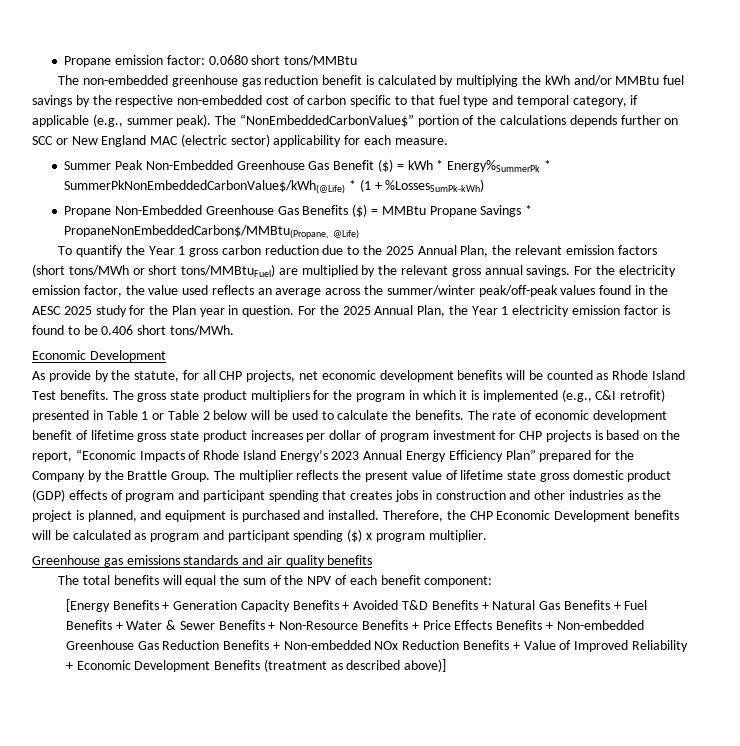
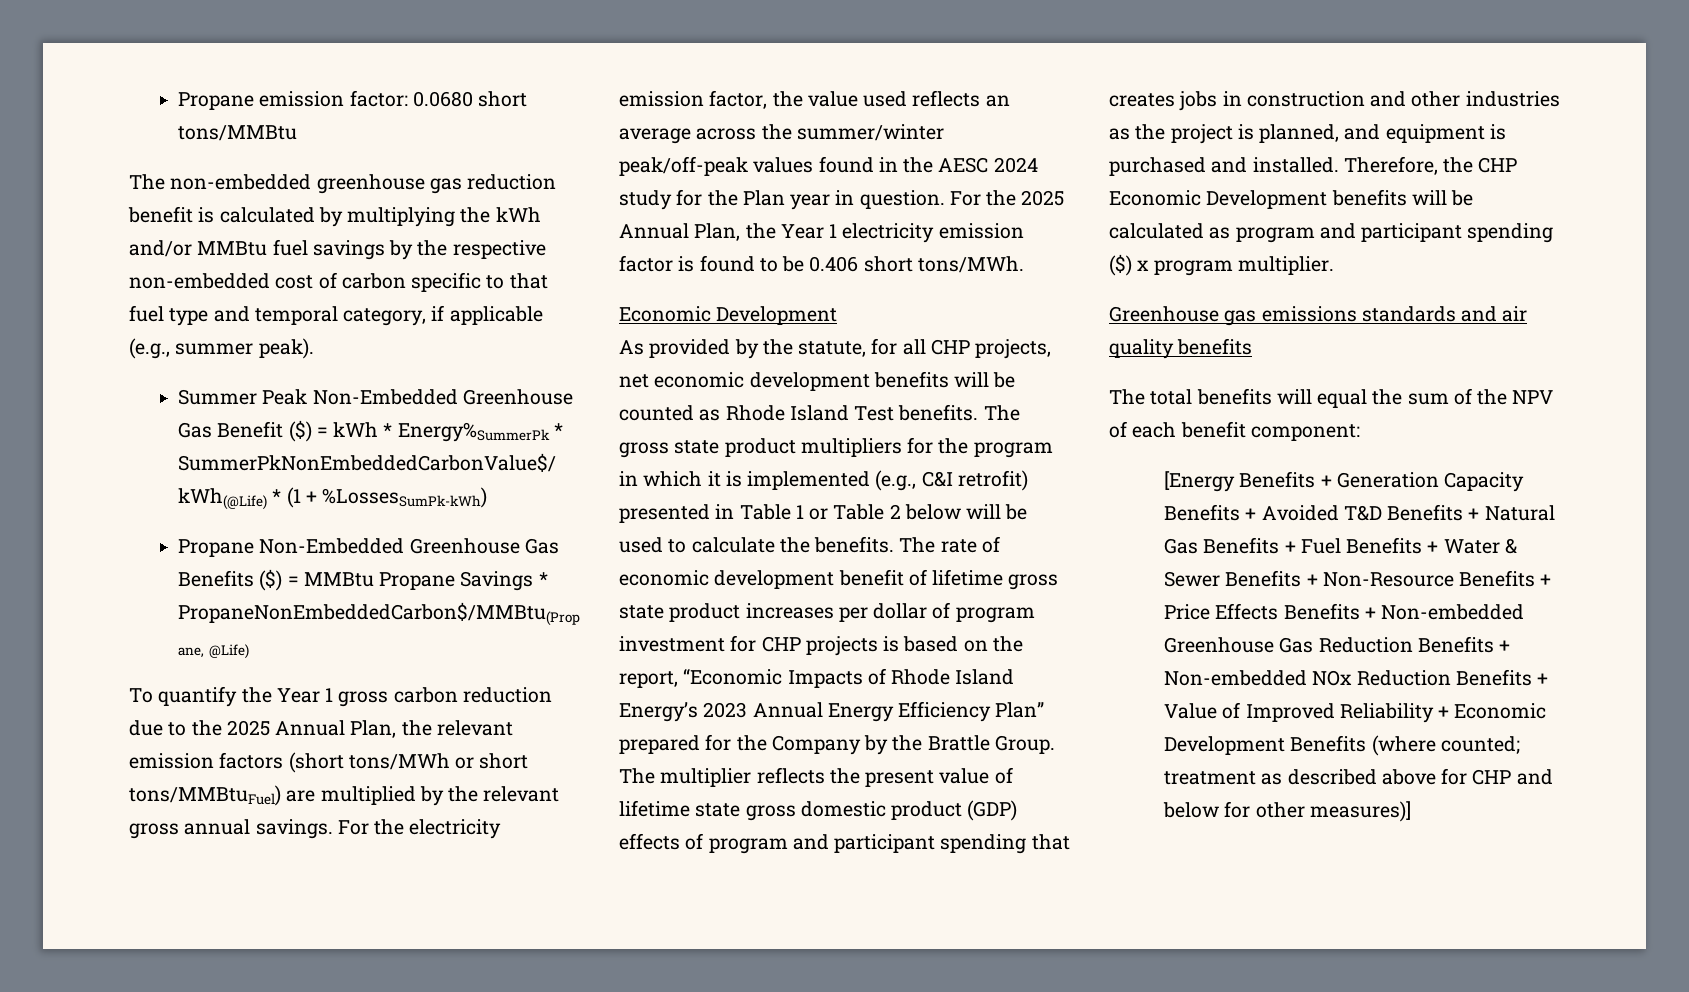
- The “NonEmbeddedCarbonValue$” portion of the calculations depends further on SCC or New England MAC (electric sector) applicability for each measure.
- For the electricity emission factor, the value used reflects an average across the summer/winter peak/off-peak values found in the AESC 2025 study for the Plan year in question.
+ For the electricity emission factor, the value used reflects an average across the summer/winter peak/off-peak values found in the AESC 2024 study for the Plan year in question.
- As provide by the statute, for all CHP projects, net economic development benefits will be counted as Rhode Island Test benefits.
+ As provided by the statute, for all CHP projects, net economic development benefits will be counted as Rhode Island Test benefits.
- [Energy Benefits + Generation Capacity Benefits + Avoided T&D Benefits + Natural Gas Benefits + Fuel Benefits + Water & Sewer Benefits + Non-Resource Benefits + Price Effects Benefits + Non-embedded Greenhouse Gas Reduction Benefits + Non-embedded NOx Reduction Benefits + Value of Improved Reliability + Economic Development Benefits (treatment as described above)]
+ [Energy Benefits + Generation Capacity Benefits + Avoided T&D Benefits + Natural Gas Benefits + Fuel Benefits + Water & Sewer Benefits + Non-Resource Benefits + Price Effects Benefits + Non-embedded Greenhouse Gas Reduction Benefits + Non-embedded NOx Reduction Benefits + Value of Improved Reliability + Economic Development Benefits (where counted; treatment as described above for CHP and below for other measures)]

